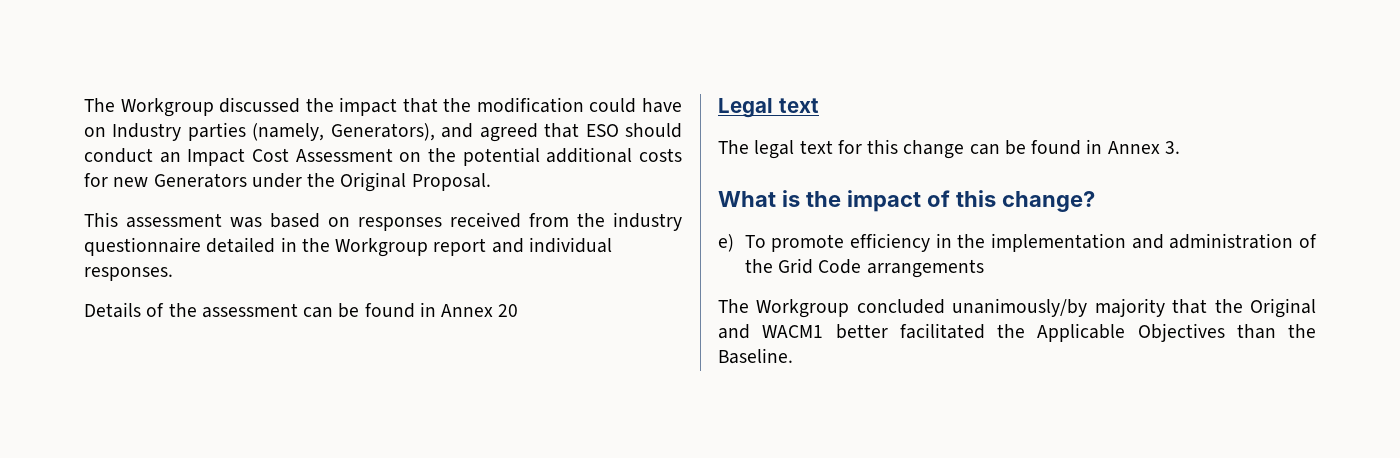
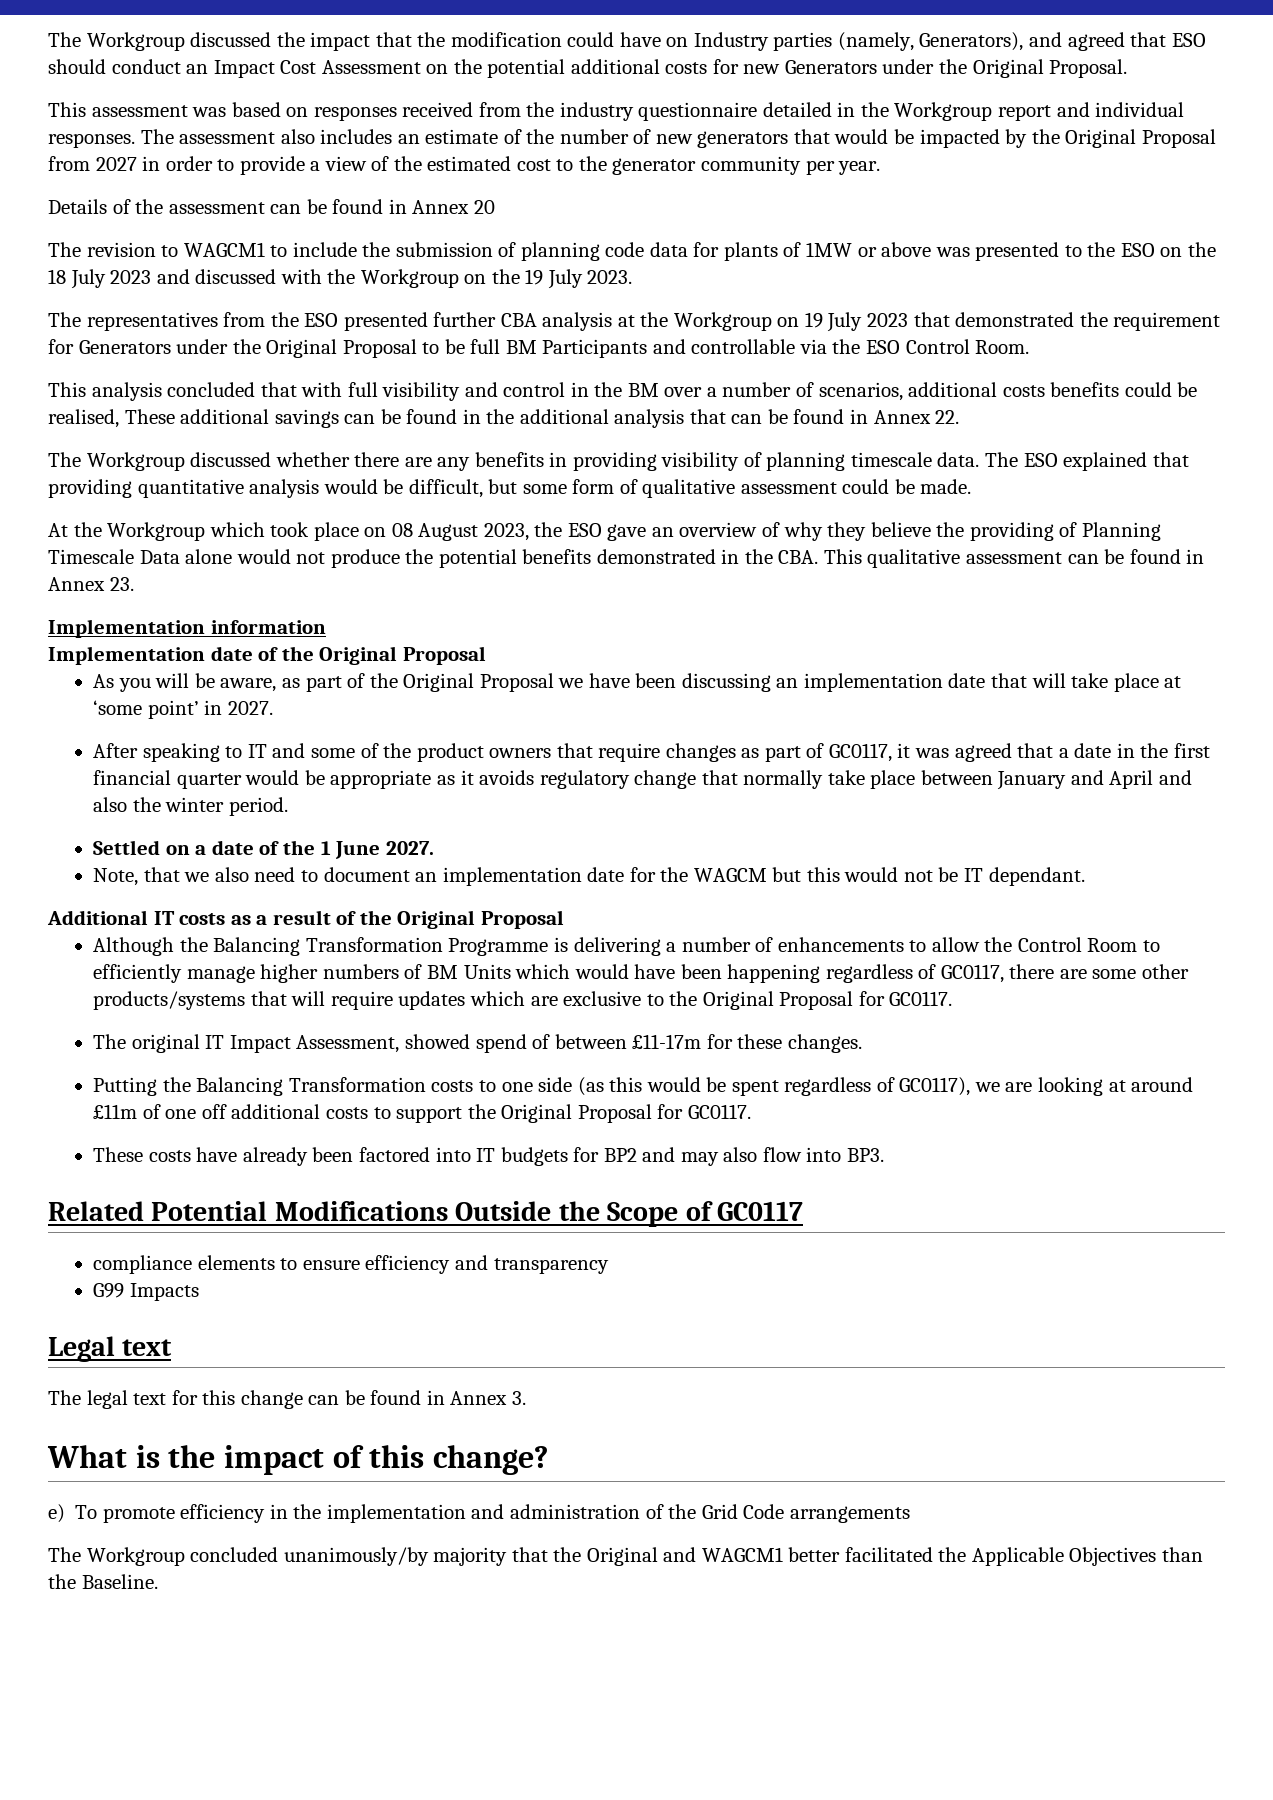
+ The assessment also includes an estimate of the number of new generators that would be impacted by the Original Proposal from 2027 in order to provide a view of the estimated cost to the generator community per year.
+ The revision to WAGCM1 to include the submission of planning code data for plants of 1MW or above was presented to the ESO on the 18 July 2023 and discussed with the Workgroup on the 19 July 2023.
+ The representatives from the ESO presented further CBA analysis at the Workgroup on 19 July 2023 that demonstrated the requirement for Generators under the Original Proposal to be full BM Participants and controllable via the ESO Control Room.
+ This analysis concluded that with full visibility and control in the BM over a number of scenarios, additional costs benefits could be realised, These additional savings can be found in the additional analysis that can be found in Annex 22.
+ The Workgroup discussed whether there are any benefits in providing visibility of planning timescale data. The ESO explained that providing quantitative analysis would be difficult, but some form of qualitative assessment could be made.
+ At the Workgroup which took place on 08 August 2023, the ESO gave an overview of why they believe the providing of Planning Timescale Data alone would not produce the potential benefits demonstrated in the CBA. This qualitative assessment can be found in Annex 23.
+ Implementation information
+ Implementation date of the Original Proposal
+ As you will be aware, as part of the Original Proposal we have been discussing an implementation date that will take place at ‘some point’ in 2027.
+ After speaking to IT and some of the product owners that require changes as part of GC0117, it was agreed that a date in the first financial quarter would be appropriate as it avoids regulatory change that normally take place between January and April and also the winter period.
+ Settled on a date of the 1 June 2027.
+ Note, that we also need to document an implementation date for the WAGCM but this would not be IT dependant.
+ Additional IT costs as a result of the Original Proposal
+ Although the Balancing Transformation Programme is delivering a number of enhancements to allow the Control Room to efficiently manage higher numbers of BM Units which would have been happening regardless of GC0117, there are some other products/systems that will require updates which are exclusive to the Original Proposal for GC0117.
+ The original IT Impact Assessment, showed spend of between £11-17m for these changes.
+ Putting the Balancing Transformation costs to one side (as this would be spent regardless of GC0117), we are looking at around £11m of one off additional costs to support the Original Proposal for GC0117.
+ These costs have already been factored into IT budgets for BP2 and may also flow into BP3.
+ Related Potential Modifications Outside the Scope of GC0117
+ compliance elements to ensure efficiency and transparency
+ G99 Impacts
- The Workgroup concluded unanimously/by majority that the Original and WACM1 better facilitated the Applicable Objectives than the Baseline.
+ The Workgroup concluded unanimously/by majority that the Original and WAGCM1 better facilitated the Applicable Objectives than the Baseline.

